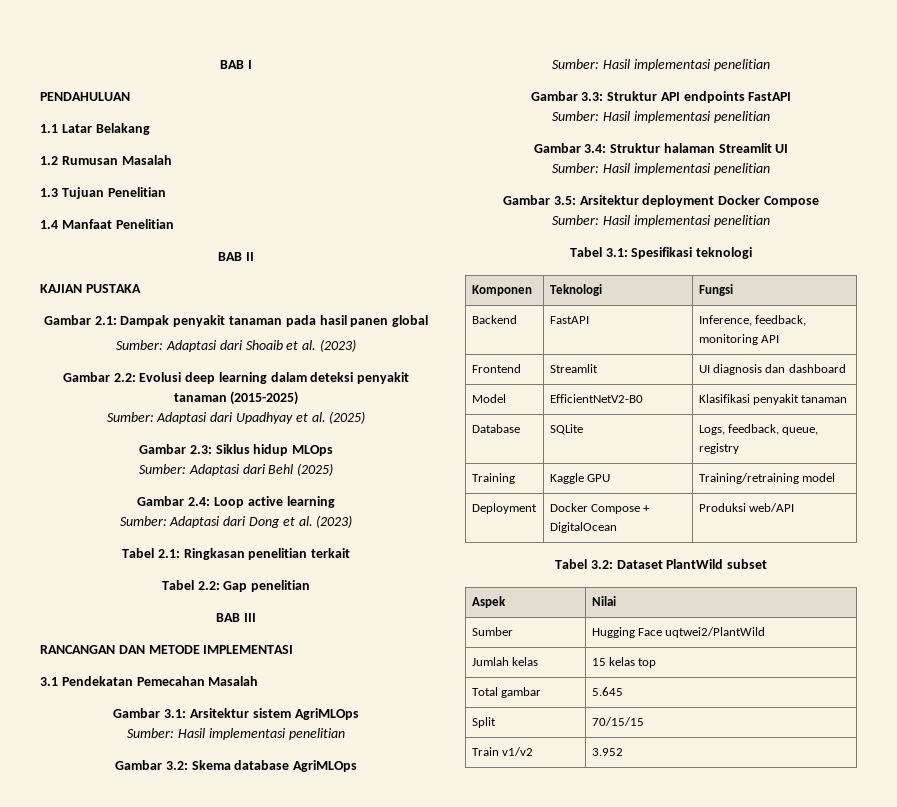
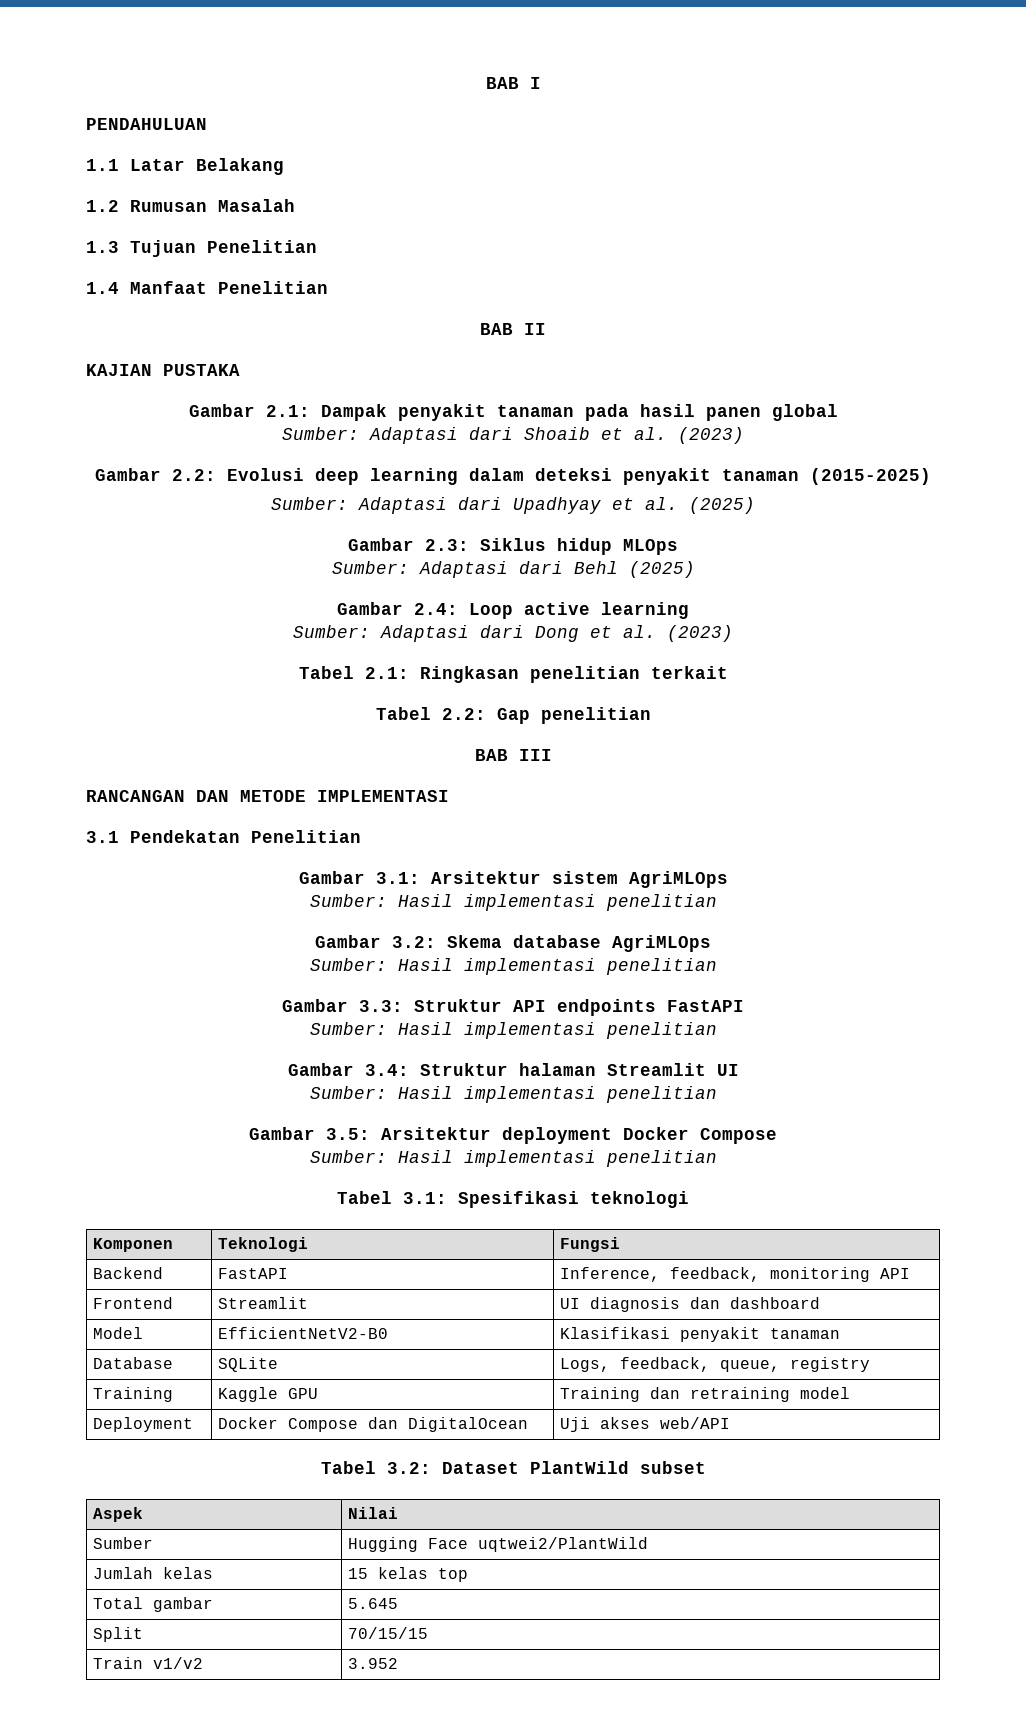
- 3.1 Pendekatan Pemecahan Masalah
+ 3.1 Pendekatan Penelitian
- Training | Kaggle GPU | Training/retraining model
+ Training | Kaggle GPU | Training dan retraining model
- Deployment | Docker Compose + DigitalOcean | Produksi web/API
+ Deployment | Docker Compose dan DigitalOcean | Uji akses web/API

